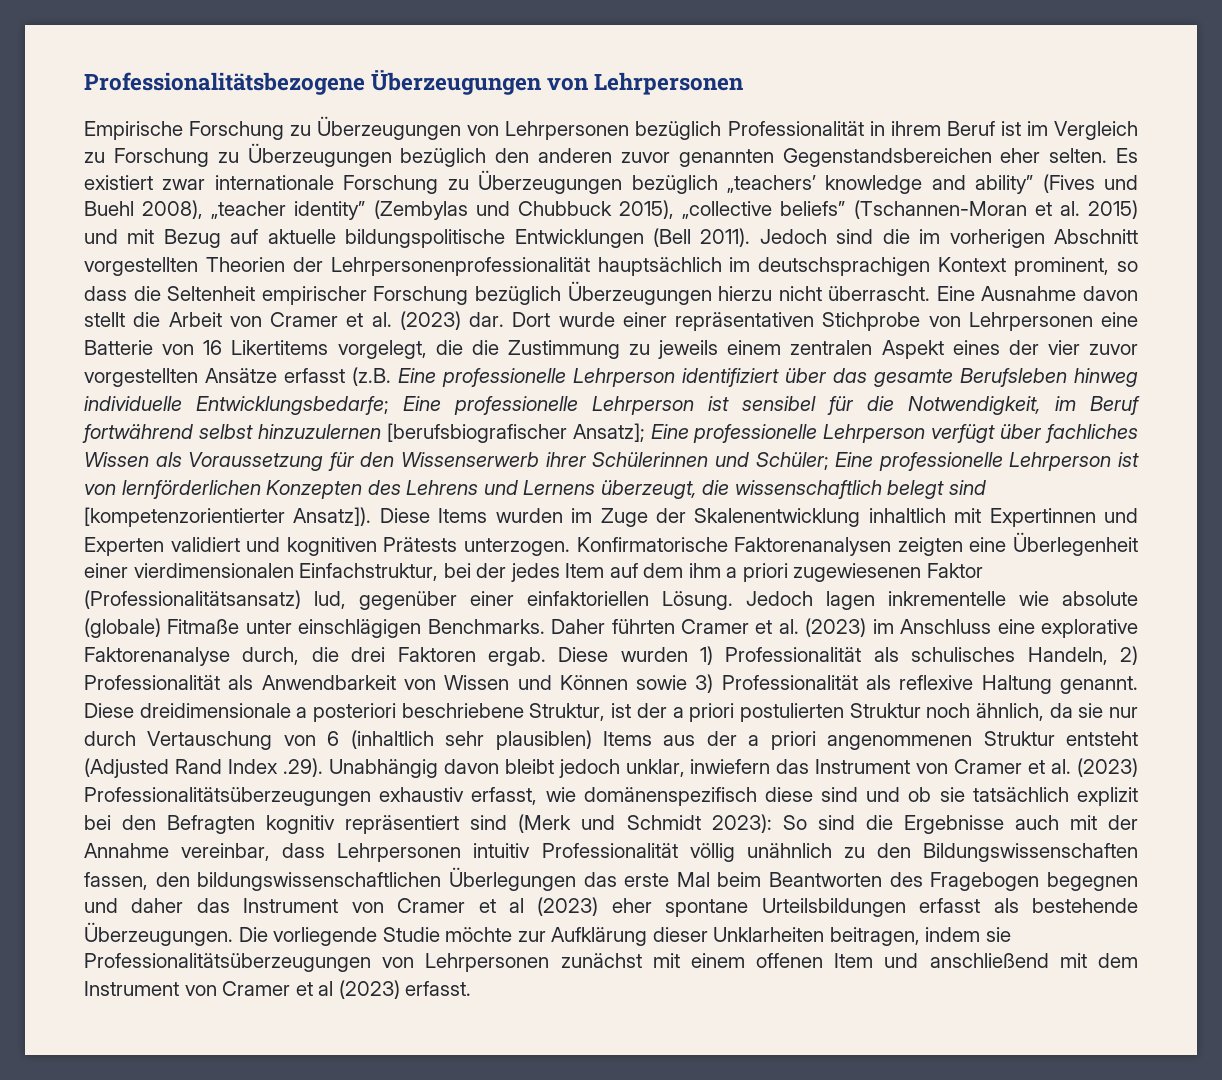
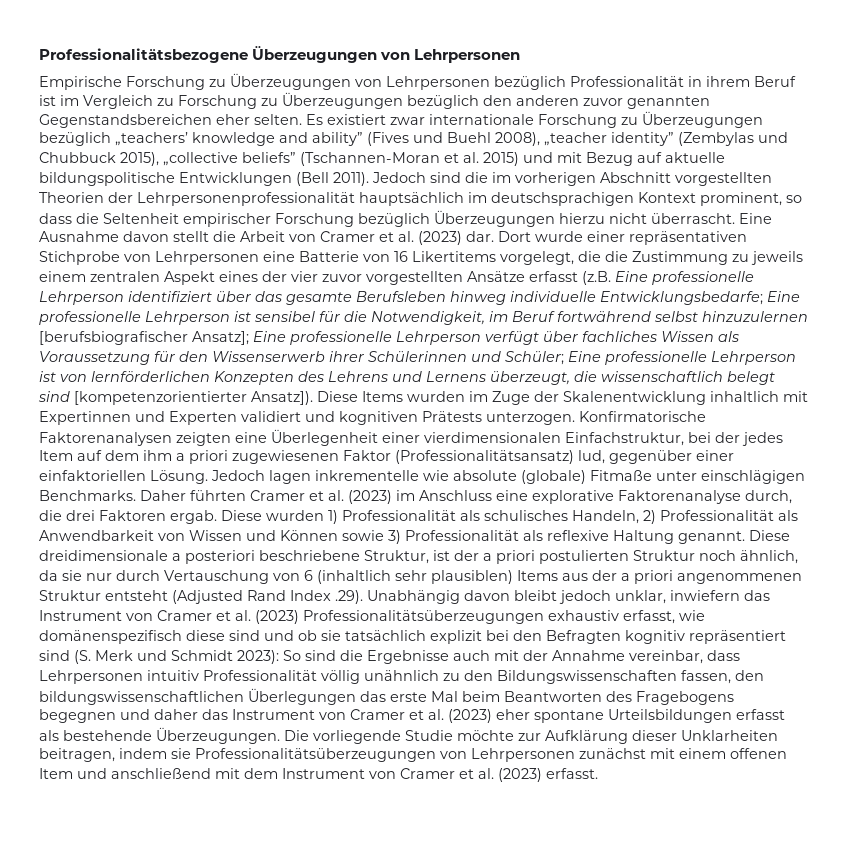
- Diese dreidimensionale a posteriori beschriebene Struktur, ist der a priori postulierten Struktur noch ähnlich, da sie nur durch Vertauschung von 6 (inhaltlich sehr plausiblen) Items aus der a priori angenommenen Struktur entsteht (Adjusted Rand Index .29). Unabhängig davon bleibt jedoch unklar, inwiefern das Instrument von Cramer et al. (2023) Professionalitätsüberzeugungen exhaustiv erfasst, wie domänenspezifisch diese sind und ob sie tatsächlich explizit bei den Befragten kognitiv repräsentiert sind (Merk und Schmidt 2023):
+ Diese dreidimensionale a posteriori beschriebene Struktur, ist der a priori postulierten Struktur noch ähnlich, da sie nur durch Vertauschung von 6 (inhaltlich sehr plausiblen) Items aus der a priori angenommenen Struktur entsteht (Adjusted Rand Index .29). Unabhängig davon bleibt jedoch unklar, inwiefern das Instrument von Cramer et al. (2023) Professionalitätsüberzeugungen exhaustiv erfasst, wie domänenspezifisch diese sind und ob sie tatsächlich explizit bei den Befragten kognitiv repräsentiert sind (S. Merk und Schmidt 2023):
- So sind die Ergebnisse auch mit der Annahme vereinbar, dass Lehrpersonen intuitiv Professionalität völlig unähnlich zu den Bildungswissenschaften fassen, den bildungswissenschaftlichen Überlegungen das erste Mal beim Beantworten des Fragebogen begegnen und daher das Instrument von Cramer et al (2023) eher spontane Urteilsbildungen erfasst als bestehende Überzeugungen.
+ So sind die Ergebnisse auch mit der Annahme vereinbar, dass Lehrpersonen intuitiv Professionalität völlig unähnlich zu den Bildungswissenschaften fassen, den bildungswissenschaftlichen Überlegungen das erste Mal beim Beantworten des Fragebogens begegnen und daher das Instrument von Cramer et al. (2023) eher spontane Urteilsbildungen erfasst als bestehende Überzeugungen.
- Die vorliegende Studie möchte zur Aufklärung dieser Unklarheiten beitragen, indem sie Professionalitätsüberzeugungen von Lehrpersonen zunächst mit einem offenen Item und anschließend mit dem Instrument von Cramer et al (2023) erfasst.
+ Die vorliegende Studie möchte zur Aufklärung dieser Unklarheiten beitragen, indem sie Professionalitätsüberzeugungen von Lehrpersonen zunächst mit einem offenen Item und anschließend mit dem Instrument von Cramer et al. (2023) erfasst.

